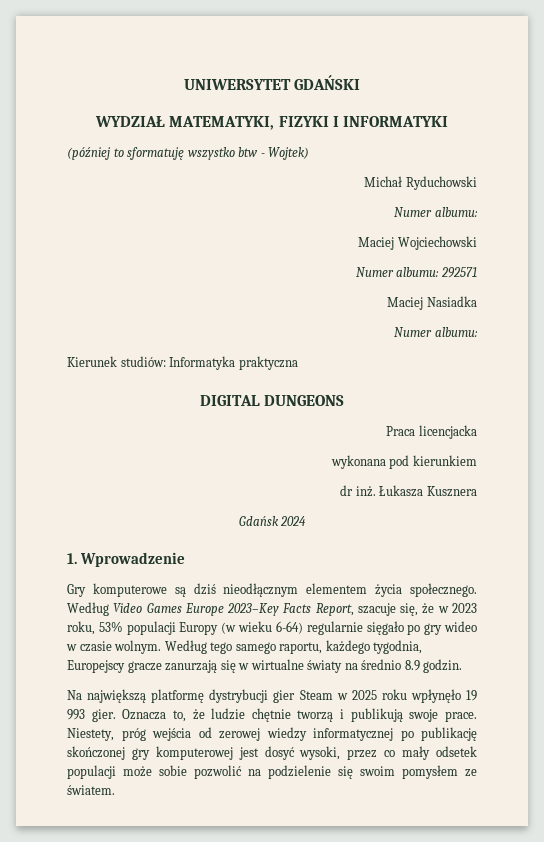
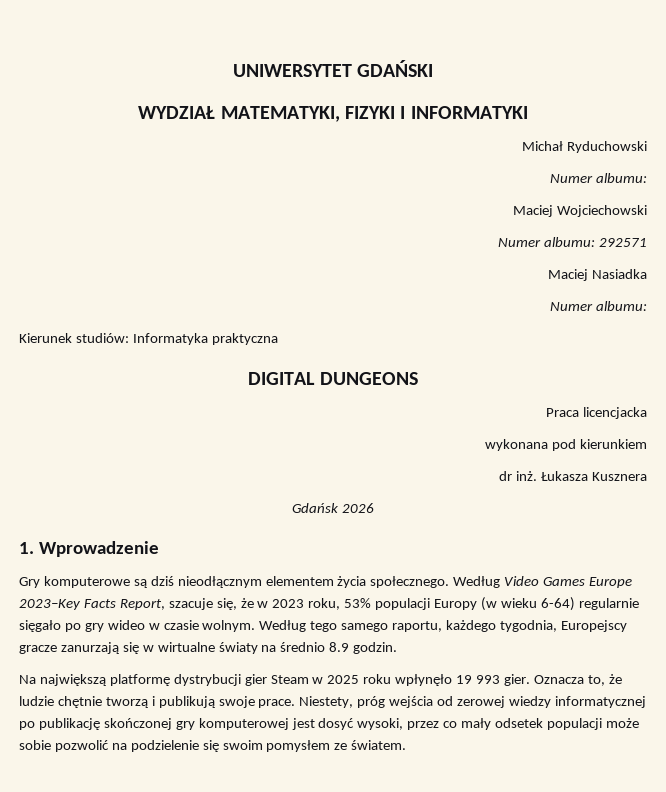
- (później to sformatuję wszystko btw - Wojtek)
- Gdańsk 2024
+ Gdańsk 2026

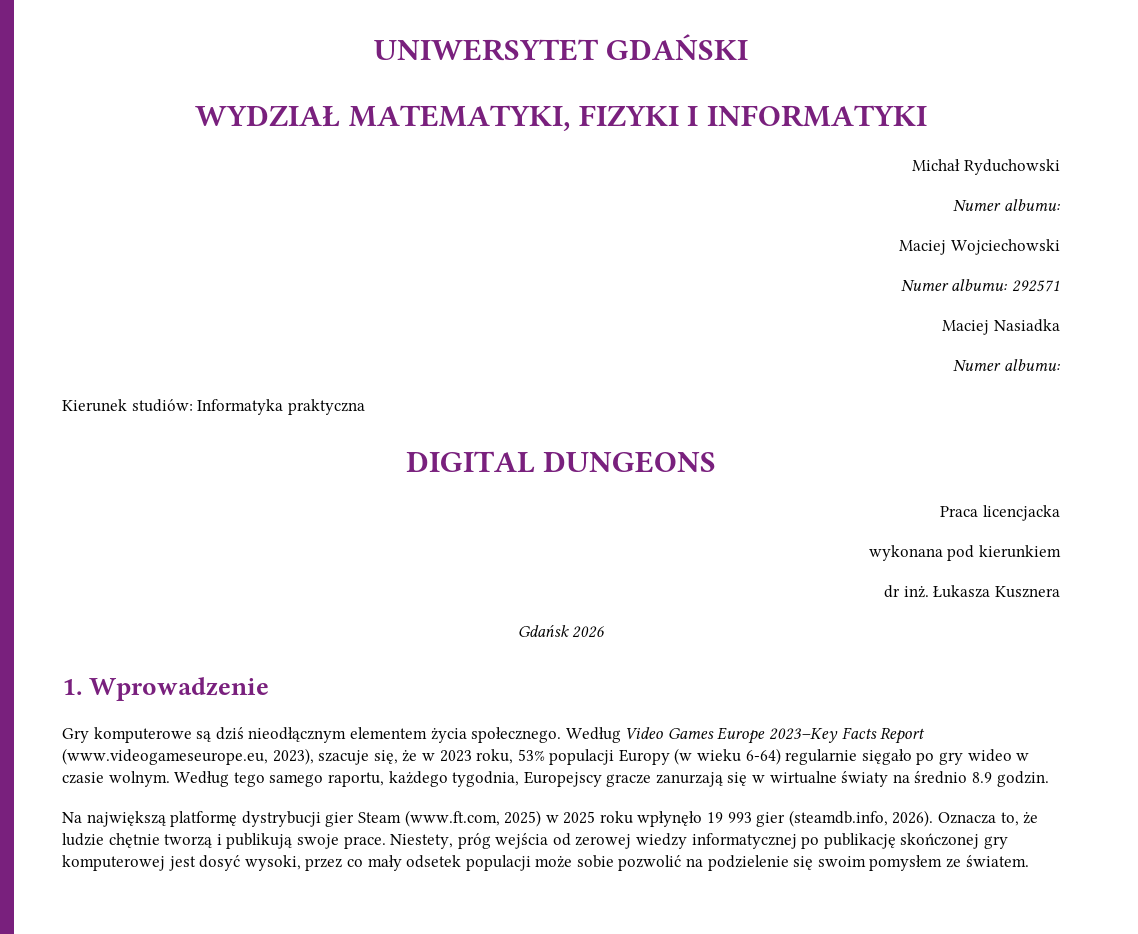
- Według Video Games Europe 2023–Key Facts Report, szacuje się, że w 2023 roku, 53% populacji Europy (w wieku 6-64) regularnie sięgało po gry wideo w czasie wolnym.
+ Według Video Games Europe 2023–Key Facts Report (www.videogameseurope.eu, 2023), szacuje się, że w 2023 roku, 53% populacji Europy (w wieku 6-64) regularnie sięgało po gry wideo w czasie wolnym.
- Na największą platformę dystrybucji gier Steam w 2025 roku wpłynęło 19 993 gier.
+ Na największą platformę dystrybucji gier Steam (www.ft.com, 2025) w 2025 roku wpłynęło 19 993 gier (steamdb.info, 2026).

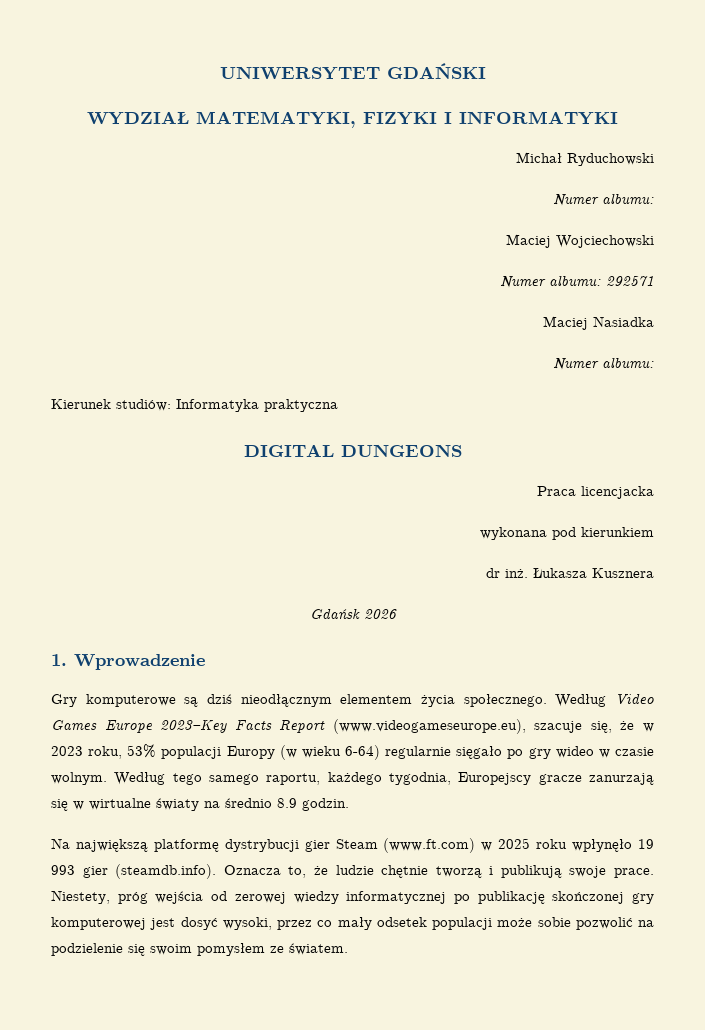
- Według Video Games Europe 2023–Key Facts Report (www.videogameseurope.eu, 2023), szacuje się, że w 2023 roku, 53% populacji Europy (w wieku 6-64) regularnie sięgało po gry wideo w czasie wolnym.
+ Według Video Games Europe 2023–Key Facts Report (www.videogameseurope.eu), szacuje się, że w 2023 roku, 53% populacji Europy (w wieku 6-64) regularnie sięgało po gry wideo w czasie wolnym.
- Na największą platformę dystrybucji gier Steam (www.ft.com, 2025) w 2025 roku wpłynęło 19 993 gier (steamdb.info, 2026). Oznacza to, że ludzie chętnie tworzą i publikują swoje prace.
+ Na największą platformę dystrybucji gier Steam (www.ft.com) w 2025 roku wpłynęło 19 993 gier (steamdb.info). Oznacza to, że ludzie chętnie tworzą i publikują swoje prace.

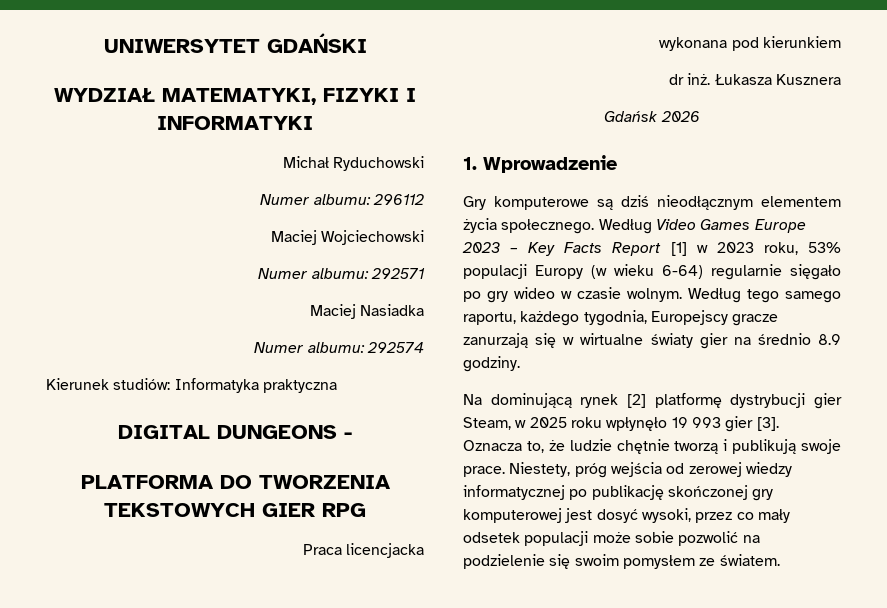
  Michał Ryduchowski
- Numer albumu:
+ Numer albumu: 296112
  Maciej Nasiadka
- Numer albumu:
+ Numer albumu: 292574
- DIGITAL DUNGEONS
+ DIGITAL DUNGEONS -
+ PLATFORMA DO TWORZENIA TEKSTOWYCH GIER RPG
- Według Video Games Europe 2023–Key Facts Report (www.videogameseurope.eu), szacuje się, że w 2023 roku, 53% populacji Europy (w wieku 6-64) regularnie sięgało po gry wideo w czasie wolnym.
+ Według Video Games Europe 2023 – Key Facts Report [1] w 2023 roku, 53% populacji Europy (w wieku 6-64) regularnie sięgało po gry wideo w czasie wolnym.
- Według tego samego raportu, każdego tygodnia, Europejscy gracze zanurzają się w wirtualne światy na średnio 8.9 godzin.
+ Według tego samego raportu, każdego tygodnia, Europejscy gracze zanurzają się w wirtualne światy gier na średnio 8.9 godziny.
- Na największą platformę dystrybucji gier Steam (www.ft.com) w 2025 roku wpłynęło 19 993 gier (steamdb.info). Oznacza to, że ludzie chętnie tworzą i publikują swoje prace.
+ Na dominującą rynek [2] platformę dystrybucji gier Steam, w 2025 roku wpłynęło 19 993 gier [3]. Oznacza to, że ludzie chętnie tworzą i publikują swoje prace.

